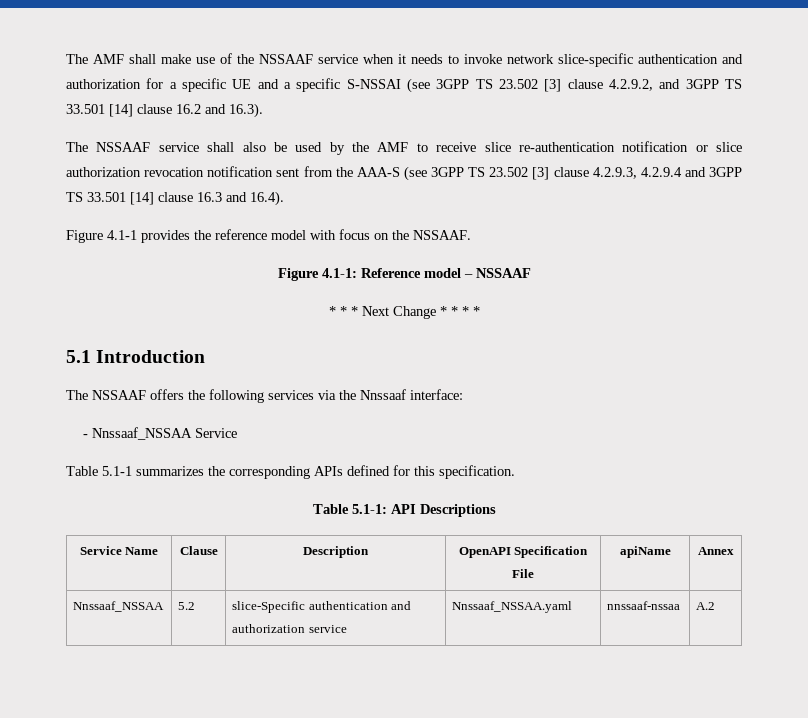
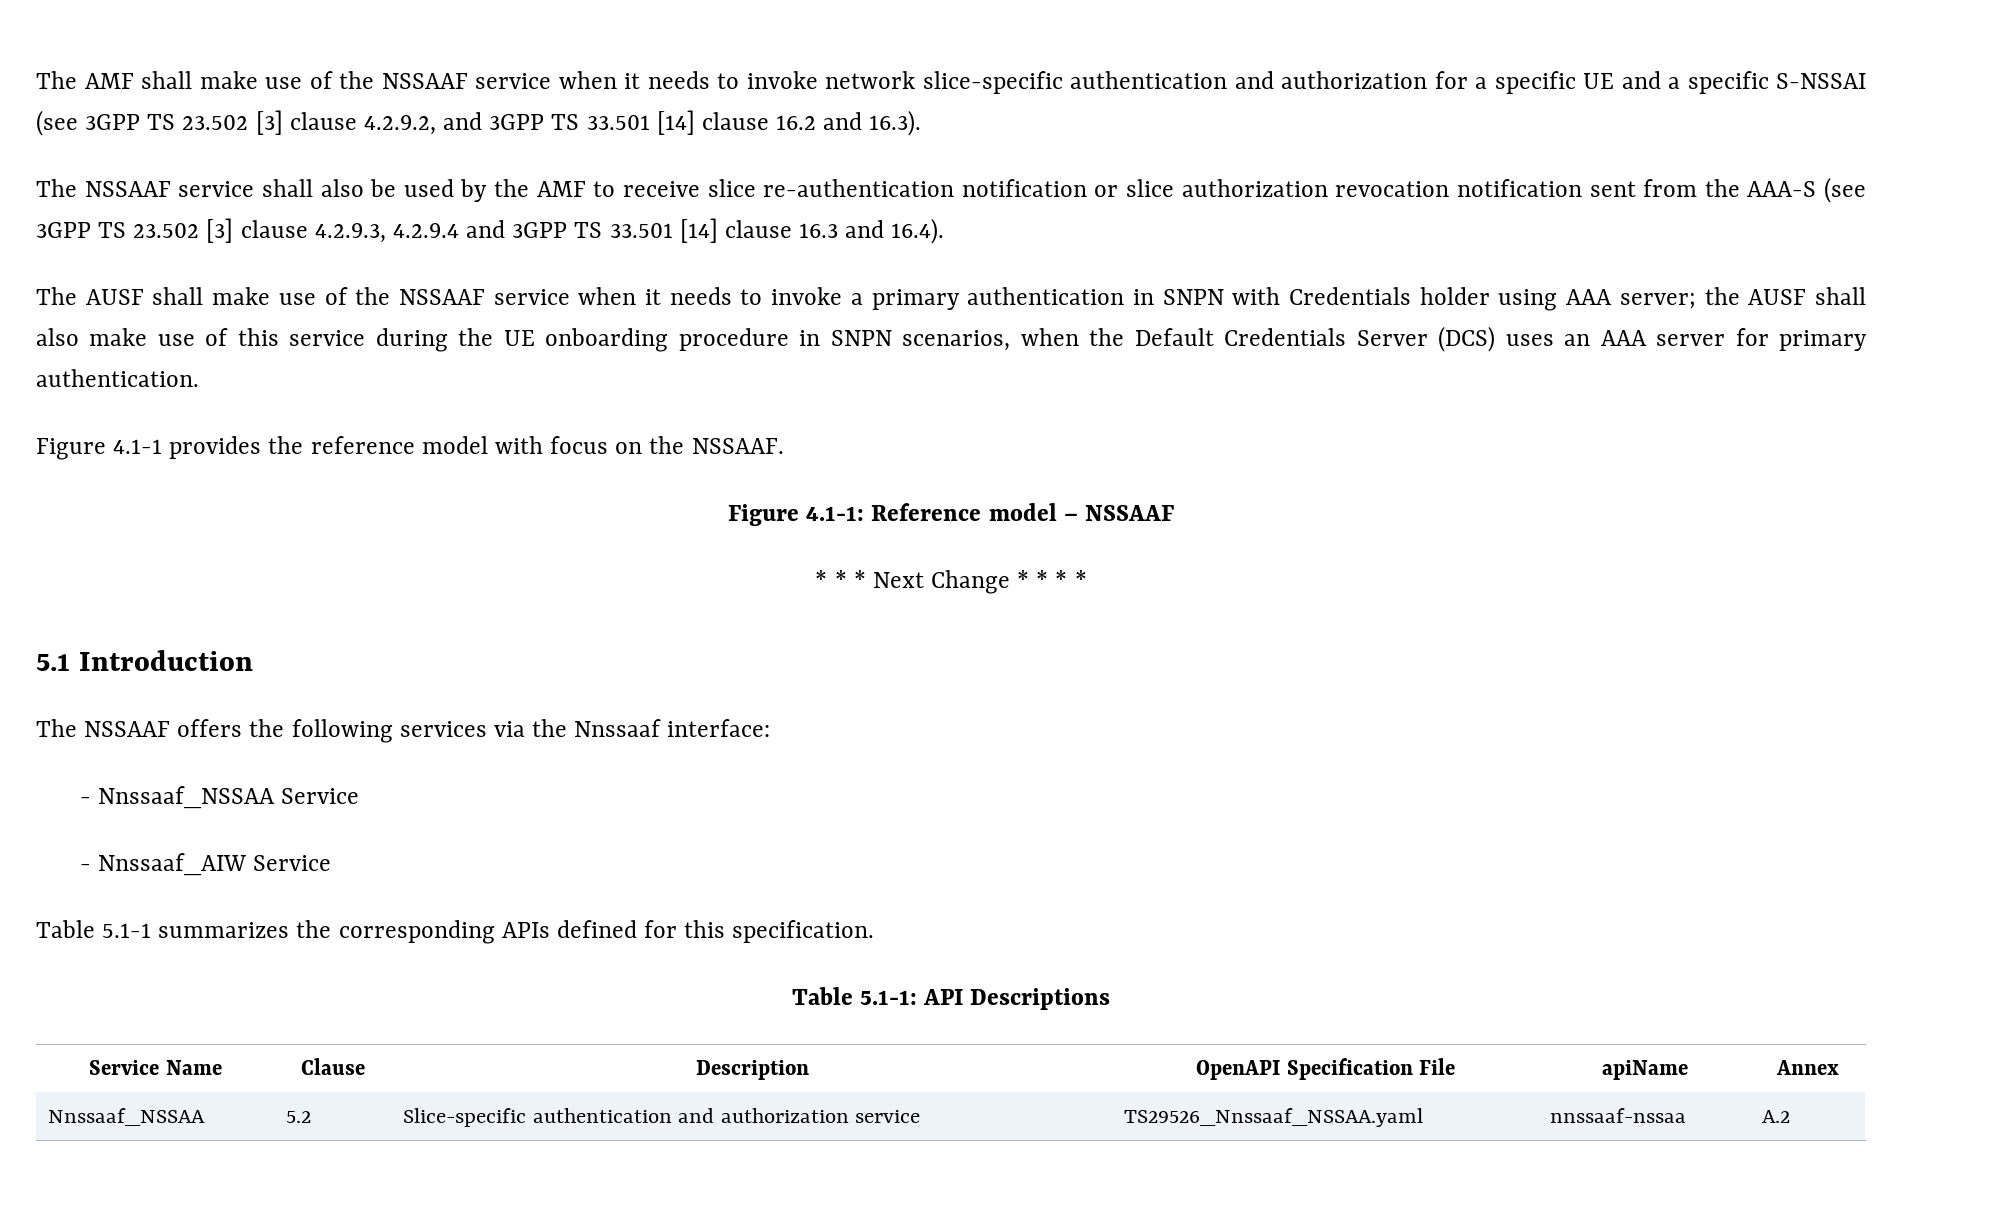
+ The AUSF shall make use of the NSSAAF service when it needs to invoke a primary authentication in SNPN with Credentials holder using AAA server; the AUSF shall also make use of this service during the UE onboarding procedure in SNPN scenarios, when the Default Credentials Server (DCS) uses an AAA server for primary authentication.
+ - Nnssaaf_AIW Service
- Nnssaaf_NSSAA | 5.2 | slice-Specific authentication and authorization service | Nnssaaf_NSSAA.yaml | nnssaaf-nssaa | A.2
+ Nnssaaf_NSSAA | 5.2 | Slice-specific authentication and authorization service | TS29526_Nnssaaf_NSSAA.yaml | nnssaaf-nssaa | A.2

